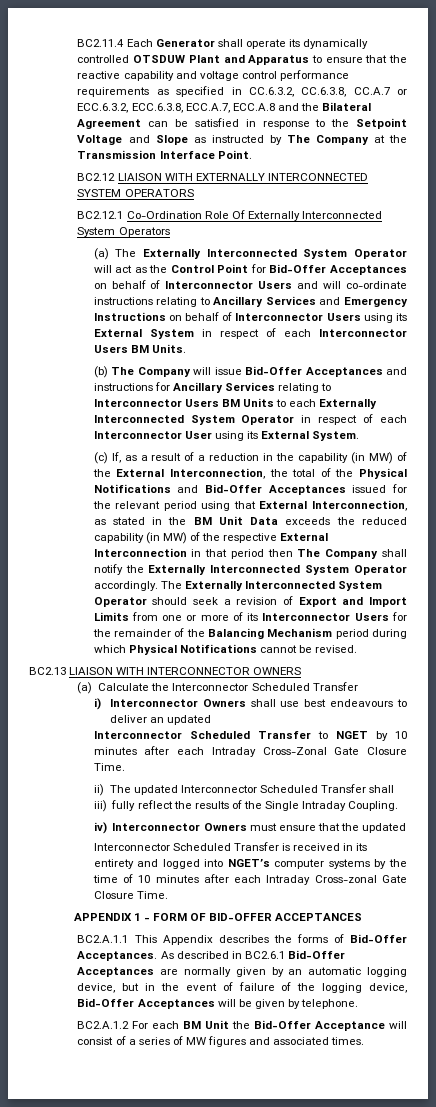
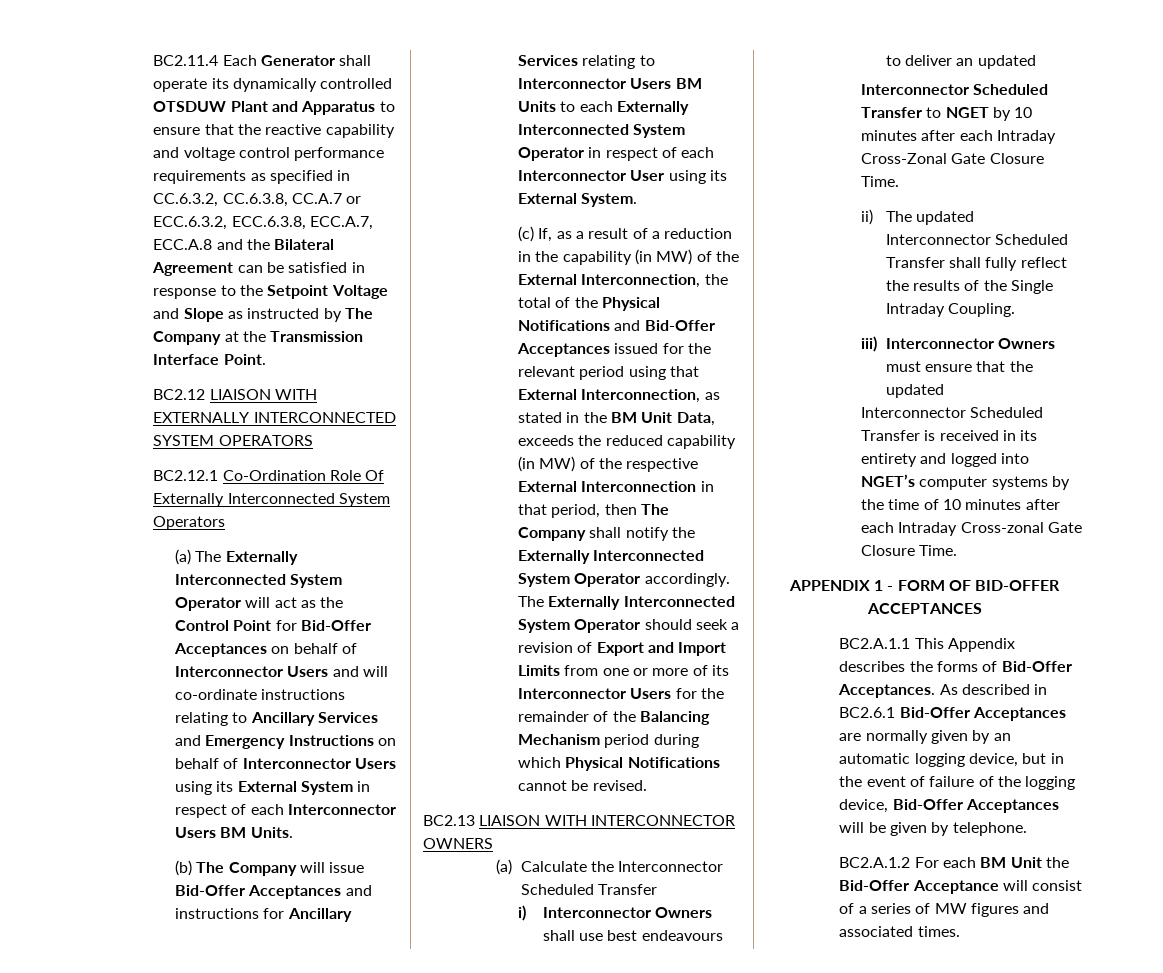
- (c) If, as a result of a reduction in the capability (in MW) of the External Interconnection, the total of the Physical Notifications and Bid-Offer Acceptances issued for the relevant period using that External Interconnection, as stated in the BM Unit Data exceeds the reduced capability (in MW) of the respective External Interconnection in that period then The Company shall notify the Externally Interconnected System Operator accordingly.
+ (c) If, as a result of a reduction in the capability (in MW) of the External Interconnection, the total of the Physical Notifications and Bid-Offer Acceptances issued for the relevant period using that External Interconnection, as stated in the BM Unit Data, exceeds the reduced capability (in MW) of the respective External Interconnection in that period, then The Company shall notify the Externally Interconnected System Operator accordingly.
- ii) The updated Interconnector Scheduled Transfer shall
- iii) fully reflect the results of the Single Intraday Coupling.
+ ii) The updated Interconnector Scheduled Transfer shall fully reflect the results of the Single Intraday Coupling.
- iv) Interconnector Owners must ensure that the updated
+ iii) Interconnector Owners must ensure that the updated

